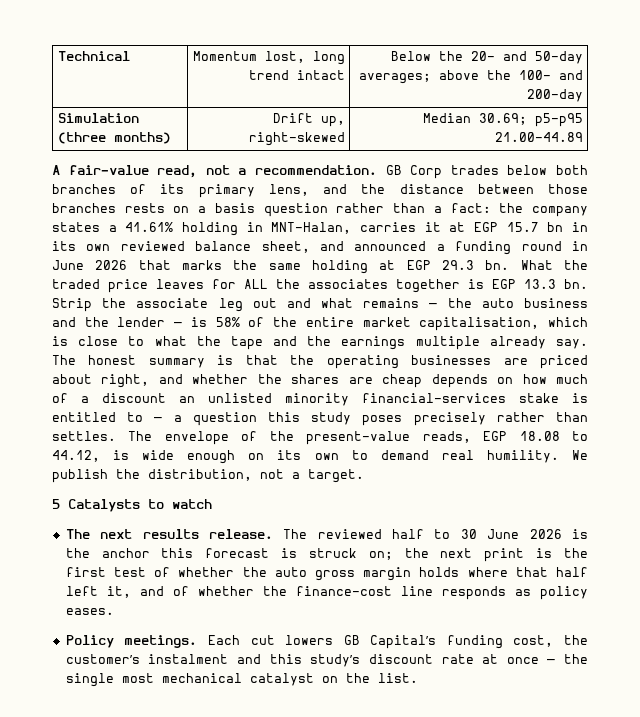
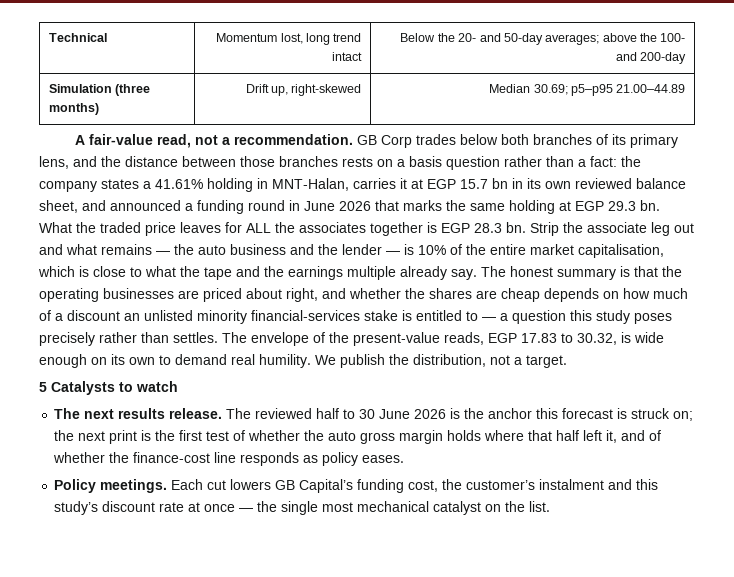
- What the traded price leaves for ALL the associates together is EGP 13.3 bn.
+ What the traded price leaves for ALL the associates together is EGP 28.3 bn.
- Strip the associate leg out and what remains — the auto business and the lender — is 58% of the entire market capitalisation, which is close to what the tape and the earnings multiple already say.
+ Strip the associate leg out and what remains — the auto business and the lender — is 10% of the entire market capitalisation, which is close to what the tape and the earnings multiple already say.
- The envelope of the present-value reads, EGP 18.08 to 44.12, is wide enough on its own to demand real humility.
+ The envelope of the present-value reads, EGP 17.83 to 30.32, is wide enough on its own to demand real humility.

